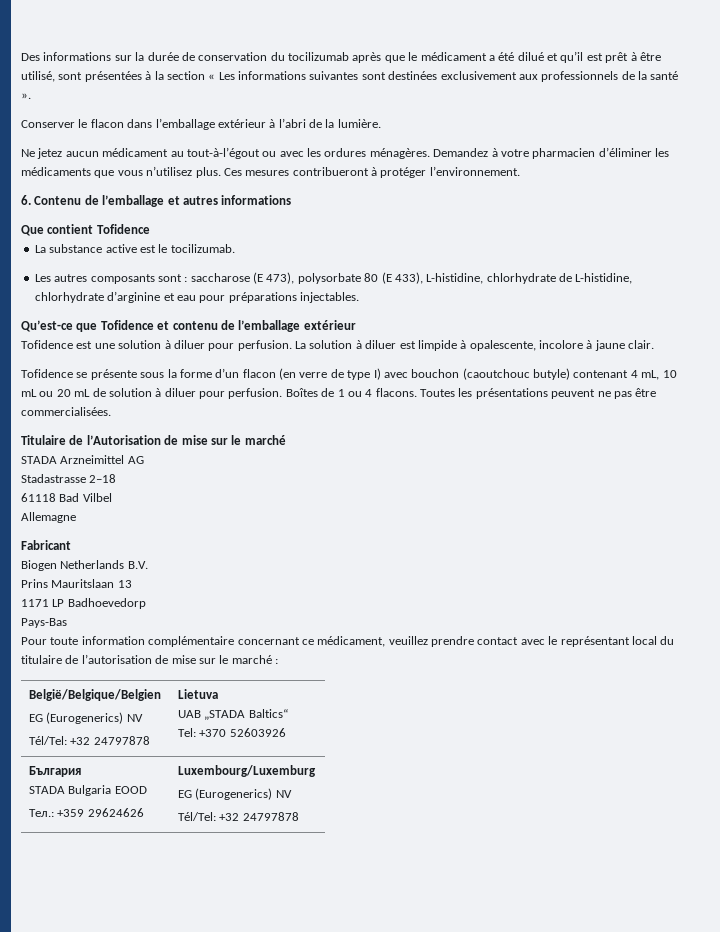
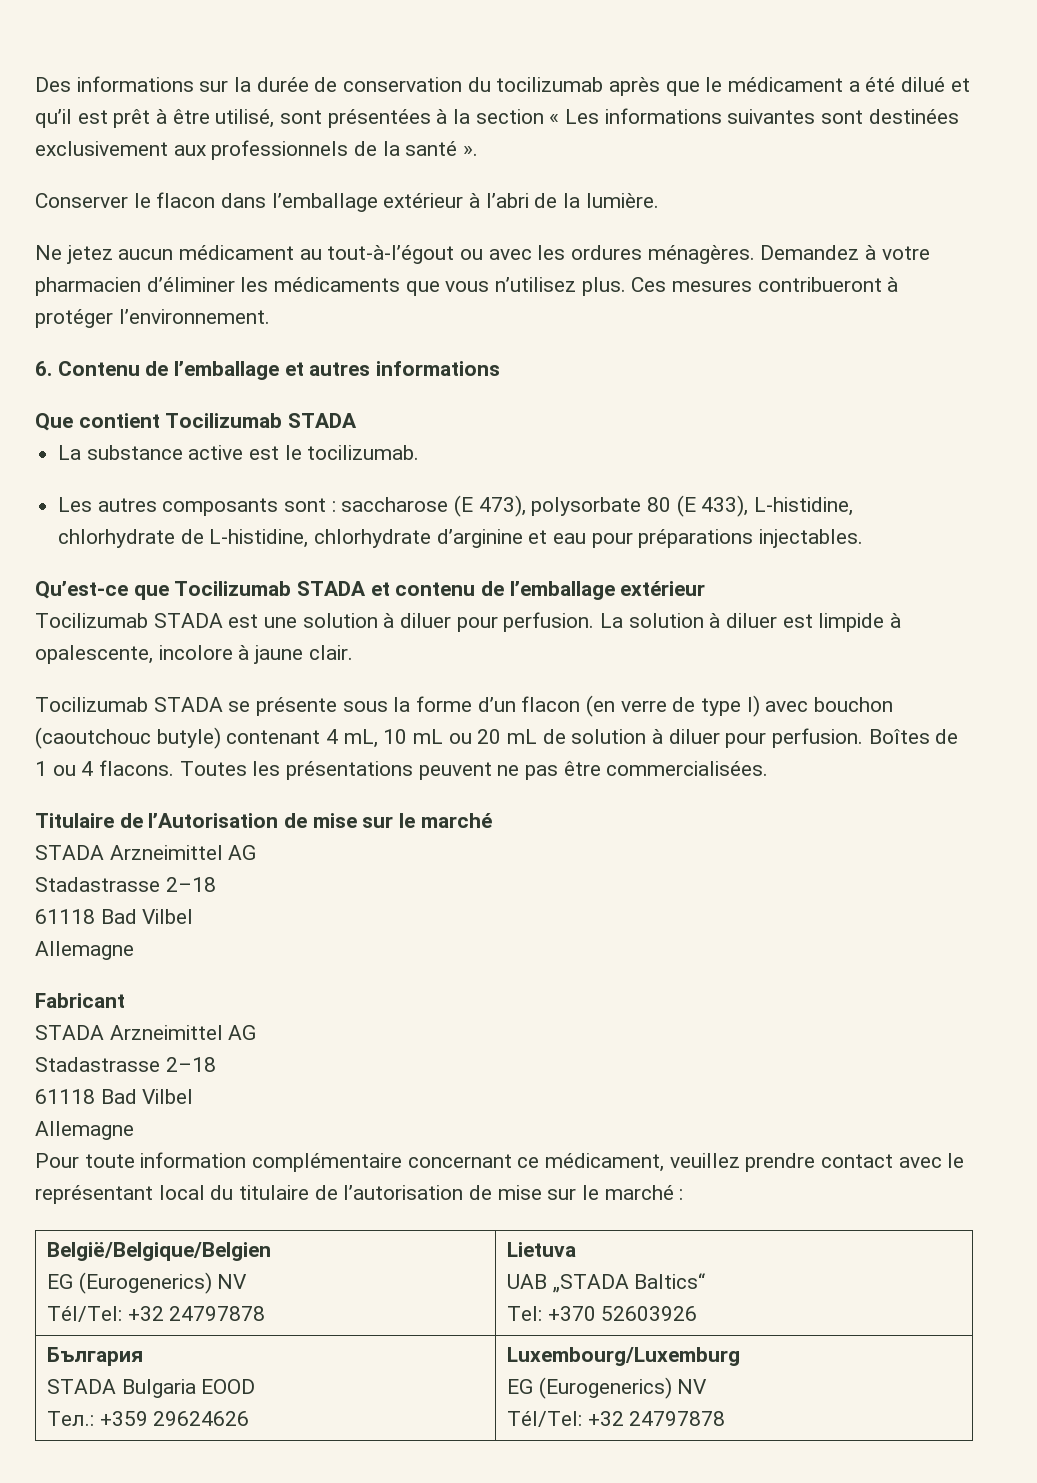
- Que contient Tofidence
+ Que contient Tocilizumab STADA
- Qu’est-ce que Tofidence et contenu de l’emballage extérieur
+ Qu’est-ce que Tocilizumab STADA et contenu de l’emballage extérieur
- Tofidence est une solution à diluer pour perfusion.
+ Tocilizumab STADA est une solution à diluer pour perfusion.
- Tofidence se présente sous la forme d’un flacon (en verre de type I) avec bouchon (caoutchouc butyle) contenant 4 mL, 10 mL ou 20 mL de solution à diluer pour perfusion.
+ Tocilizumab STADA se présente sous la forme d’un flacon (en verre de type I) avec bouchon (caoutchouc butyle) contenant 4 mL, 10 mL ou 20 mL de solution à diluer pour perfusion.
  Fabricant
- Biogen Netherlands B.V.
- Prins Mauritslaan 13
- 1171 LP Badhoevedorp
- Pays-Bas
+ STADA Arzneimittel AG
+ Stadastrasse 2–18
+ 61118 Bad Vilbel
+ Allemagne

